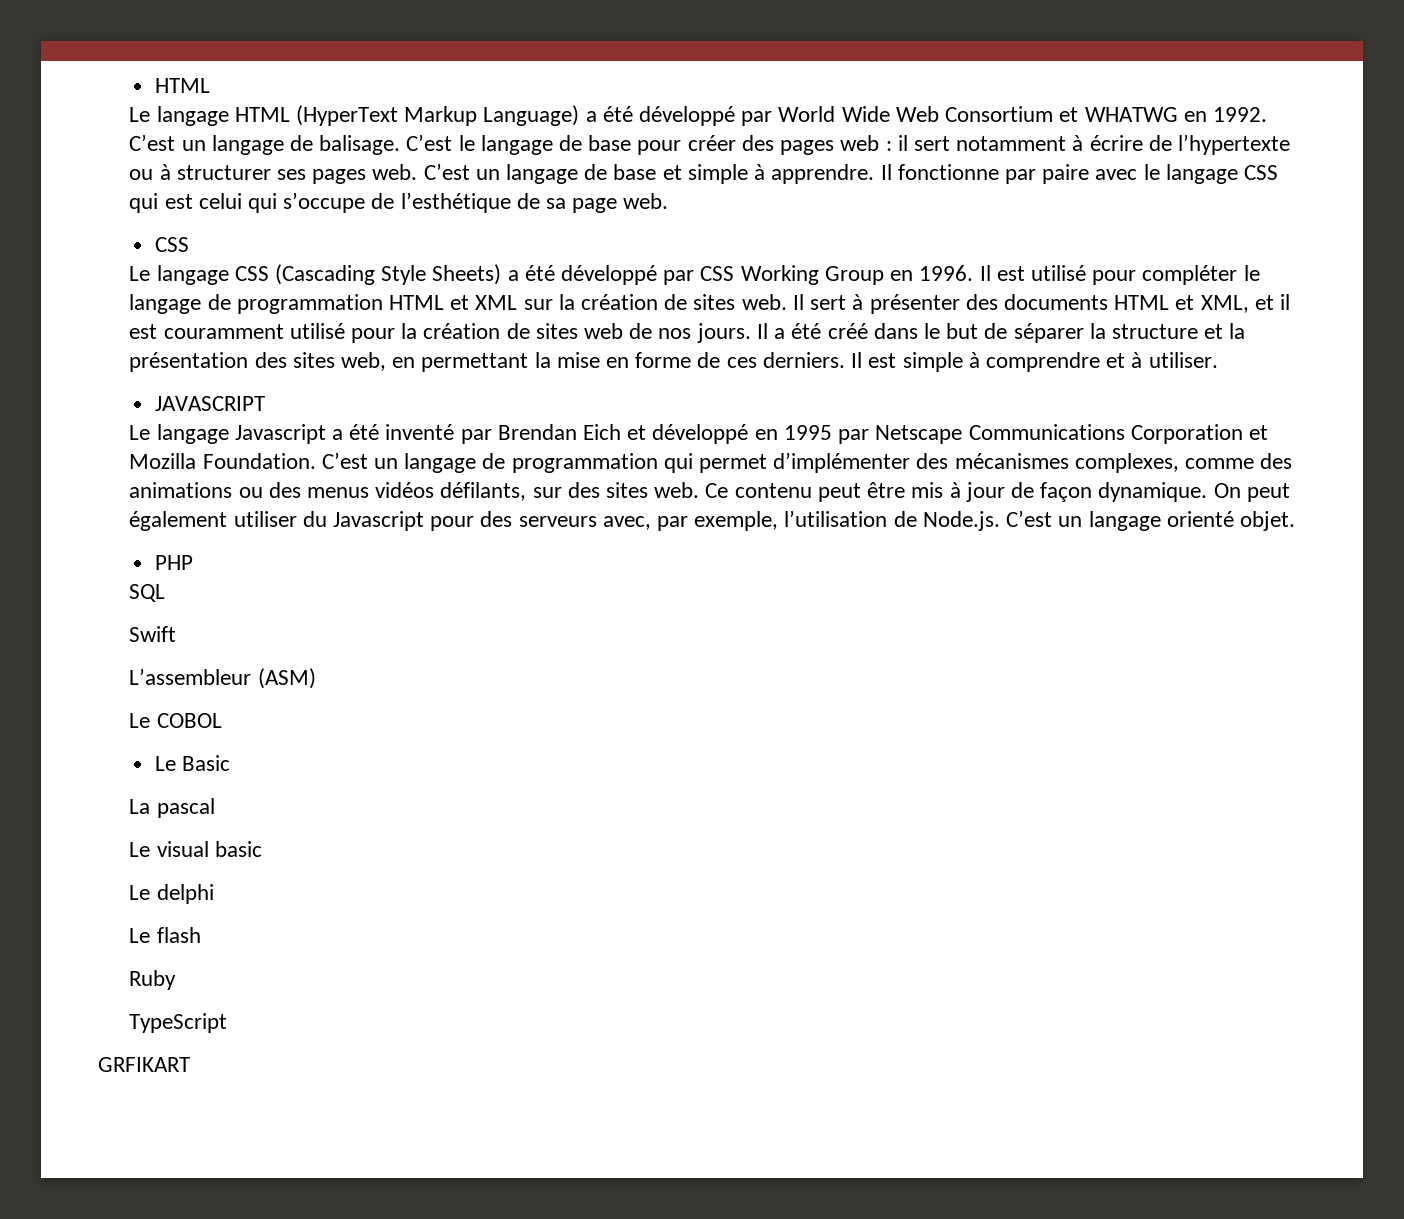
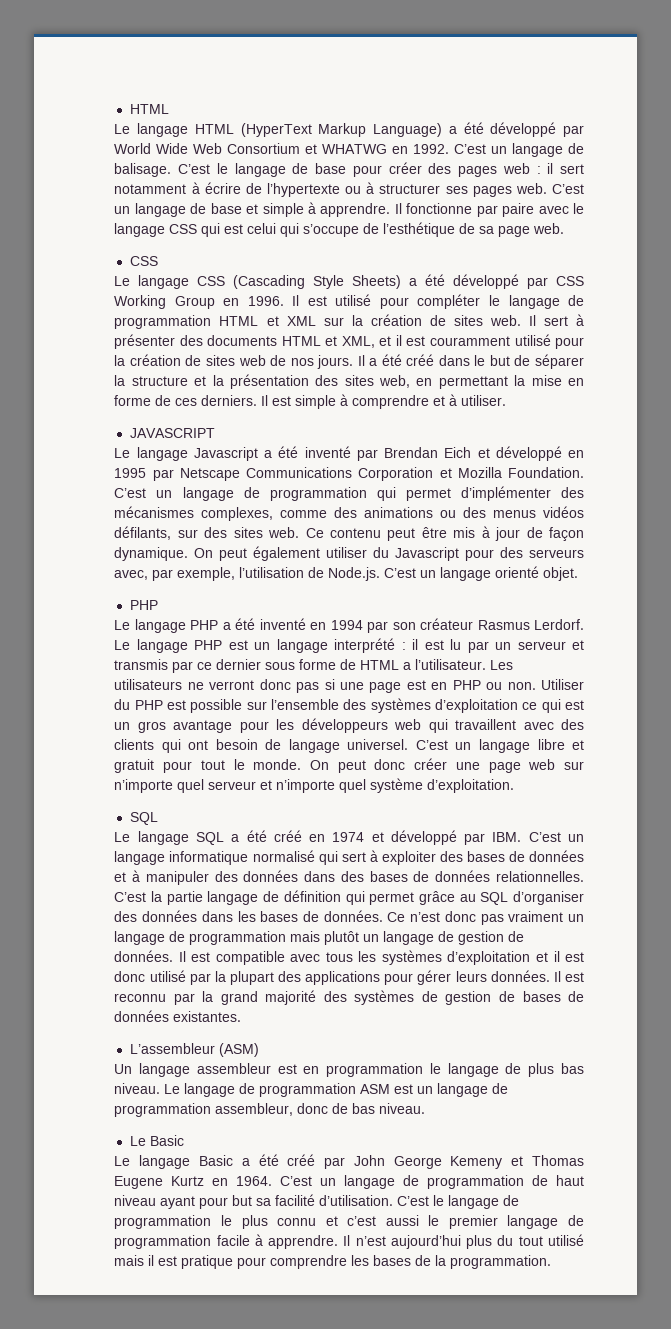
+ Le langage PHP a été inventé en 1994 par son créateur Rasmus Lerdorf. Le langage PHP est un langage interprété : il est lu par un serveur et transmis par ce dernier sous forme de HTML a l’utilisateur. Les utilisateurs ne verront donc pas si une page est en PHP ou non. Utiliser du PHP est possible sur l’ensemble des systèmes d’exploitation ce qui est un gros avantage pour les développeurs web qui travaillent avec des clients qui ont besoin de langage universel. C’est un langage libre et gratuit pour tout le monde. On peut donc créer une page web sur n’importe quel serveur et n’importe quel système d’exploitation.
  SQL
- Swift
+ Le langage SQL a été créé en 1974 et développé par IBM. C’est un langage informatique normalisé qui sert à exploiter des bases de données et à manipuler des données dans des bases de données relationnelles. C’est la partie langage de définition qui permet grâce au SQL d’organiser des données dans les bases de données. Ce n’est donc pas vraiment un langage de programmation mais plutôt un langage de gestion de données. Il est compatible avec tous les systèmes d’exploitation et il est donc utilisé par la plupart des applications pour gérer leurs données. Il est reconnu par la grand majorité des systèmes de gestion de bases de données existantes.
  L’assembleur (ASM)
- Le COBOL
+ Un langage assembleur est en programmation le langage de plus bas niveau. Le langage de programmation ASM est un langage de programmation assembleur, donc de bas niveau.
- La pascal
- Le visual basic
- Le delphi
- Le flash
- Ruby
- TypeScript
- GRFIKART
+ Le langage Basic a été créé par John George Kemeny et Thomas Eugene Kurtz en 1964. C’est un langage de programmation de haut niveau ayant pour but sa facilité d’utilisation. C’est le langage de programmation le plus connu et c’est aussi le premier langage de programmation facile à apprendre. Il n’est aujourd’hui plus du tout utilisé mais il est pratique pour comprendre les bases de la programmation.

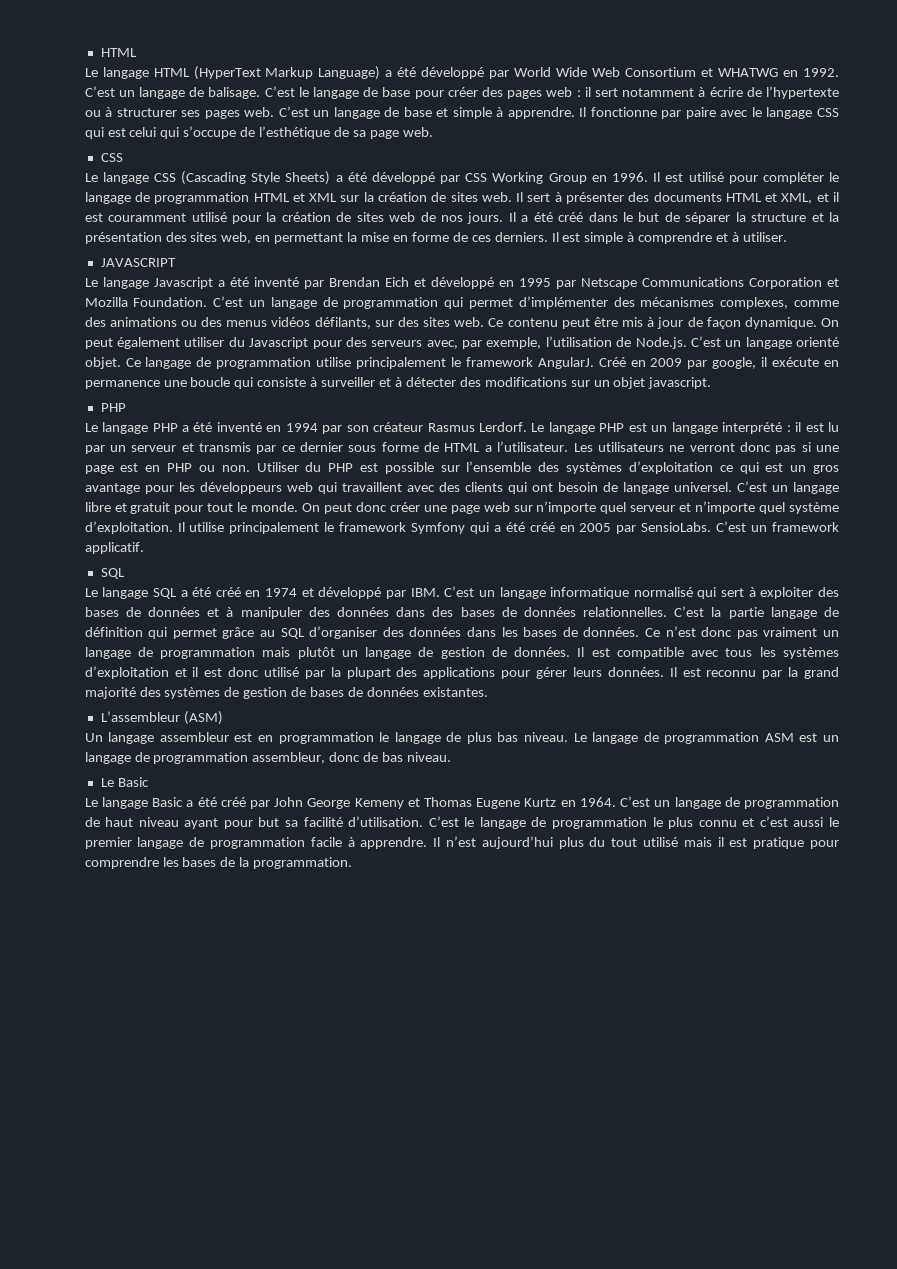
+ Ce langage de programmation utilise principalement le framework AngularJ. Créé en 2009 par google, il exécute en permanence une boucle qui consiste à surveiller et à détecter des modifications sur un objet javascript.
+ Il utilise principalement le framework Symfony qui a été créé en 2005 par SensioLabs. C’est un framework applicatif.

